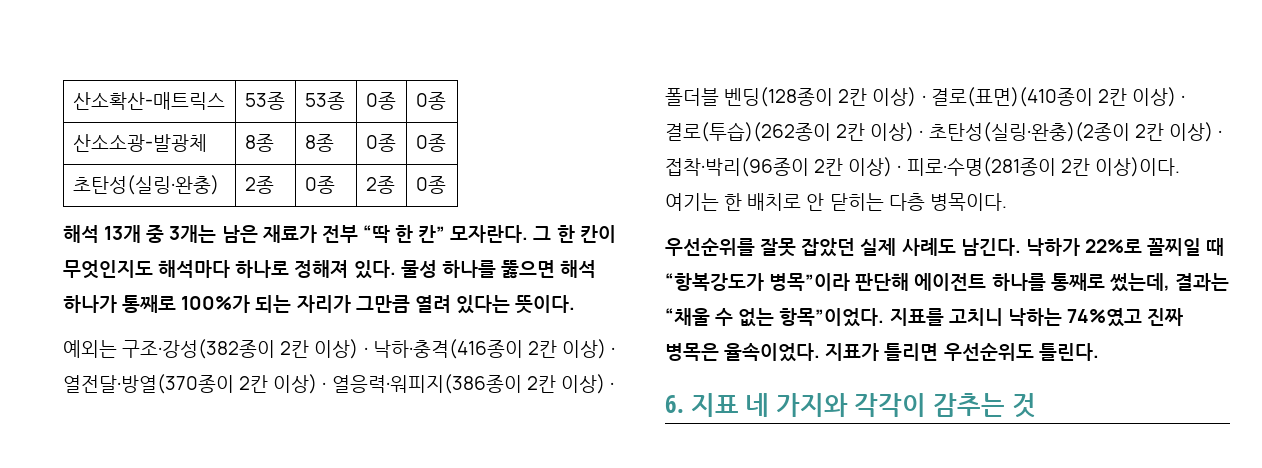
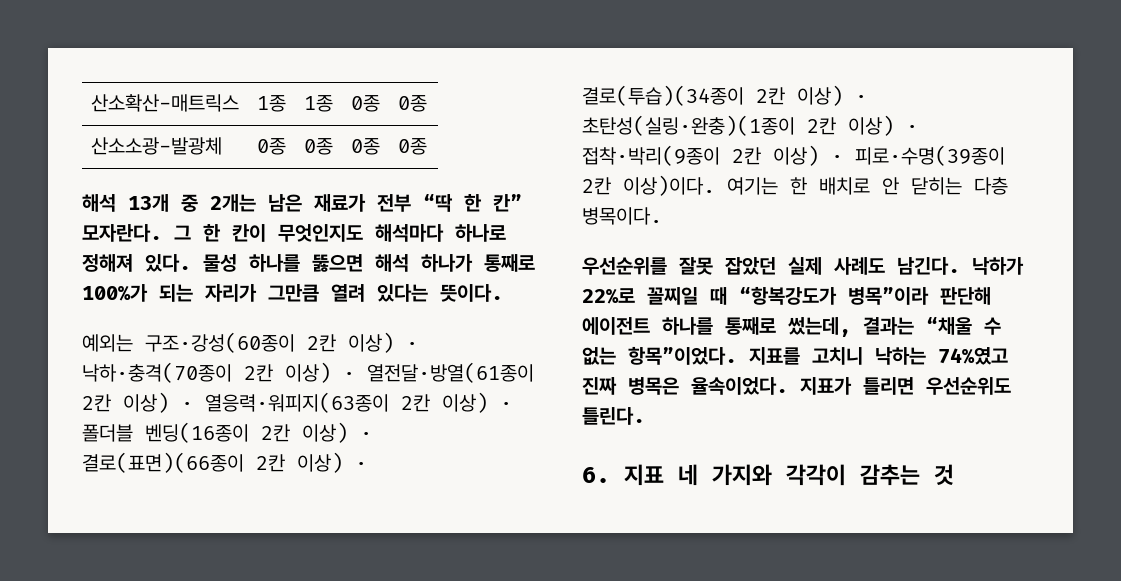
- 산소확산-매트릭스 | 53종 | 53종 | 0종 | 0종
+ 산소확산-매트릭스 | 1종 | 1종 | 0종 | 0종
- 산소소광-발광체 | 8종 | 8종 | 0종 | 0종
- 초탄성(실링·완충) | 2종 | 0종 | 2종 | 0종
+ 산소소광-발광체 | 0종 | 0종 | 0종 | 0종
- 해석 13개 중 3개는 남은 재료가 전부 “딱 한 칸” 모자란다.
+ 해석 13개 중 2개는 남은 재료가 전부 “딱 한 칸” 모자란다.
- 예외는 구조·강성(382종이 2칸 이상) · 낙하·충격(416종이 2칸 이상) · 열전달·방열(370종이 2칸 이상) · 열응력·워피지(386종이 2칸 이상) · 폴더블 벤딩(128종이 2칸 이상) · 결로(표면)(410종이 2칸 이상) · 결로(투습)(262종이 2칸 이상) · 초탄성(실링·완충)(2종이 2칸 이상) · 접착·박리(96종이 2칸 이상) · 피로·수명(281종이 2칸 이상)이다.
+ 예외는 구조·강성(60종이 2칸 이상) · 낙하·충격(70종이 2칸 이상) · 열전달·방열(61종이 2칸 이상) · 열응력·워피지(63종이 2칸 이상) · 폴더블 벤딩(16종이 2칸 이상) · 결로(표면)(66종이 2칸 이상) · 결로(투습)(34종이 2칸 이상) · 초탄성(실링·완충)(1종이 2칸 이상) · 접착·박리(9종이 2칸 이상) · 피로·수명(39종이 2칸 이상)이다.

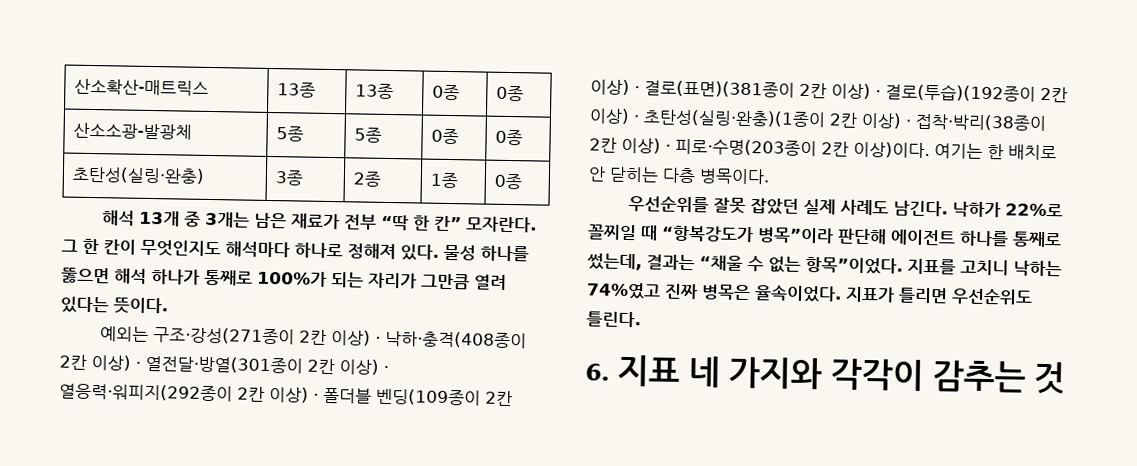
- 산소확산-매트릭스 | 1종 | 1종 | 0종 | 0종
+ 산소확산-매트릭스 | 13종 | 13종 | 0종 | 0종
- 산소소광-발광체 | 0종 | 0종 | 0종 | 0종
+ 산소소광-발광체 | 5종 | 5종 | 0종 | 0종
+ 초탄성(실링·완충) | 3종 | 2종 | 1종 | 0종
- 해석 13개 중 2개는 남은 재료가 전부 “딱 한 칸” 모자란다.
+ 해석 13개 중 3개는 남은 재료가 전부 “딱 한 칸” 모자란다.
- 예외는 구조·강성(60종이 2칸 이상) · 낙하·충격(70종이 2칸 이상) · 열전달·방열(61종이 2칸 이상) · 열응력·워피지(63종이 2칸 이상) · 폴더블 벤딩(16종이 2칸 이상) · 결로(표면)(66종이 2칸 이상) · 결로(투습)(34종이 2칸 이상) · 초탄성(실링·완충)(1종이 2칸 이상) · 접착·박리(9종이 2칸 이상) · 피로·수명(39종이 2칸 이상)이다.
+ 예외는 구조·강성(271종이 2칸 이상) · 낙하·충격(408종이 2칸 이상) · 열전달·방열(301종이 2칸 이상) · 열응력·워피지(292종이 2칸 이상) · 폴더블 벤딩(109종이 2칸 이상) · 결로(표면)(381종이 2칸 이상) · 결로(투습)(192종이 2칸 이상) · 초탄성(실링·완충)(1종이 2칸 이상) · 접착·박리(38종이 2칸 이상) · 피로·수명(203종이 2칸 이상)이다.

